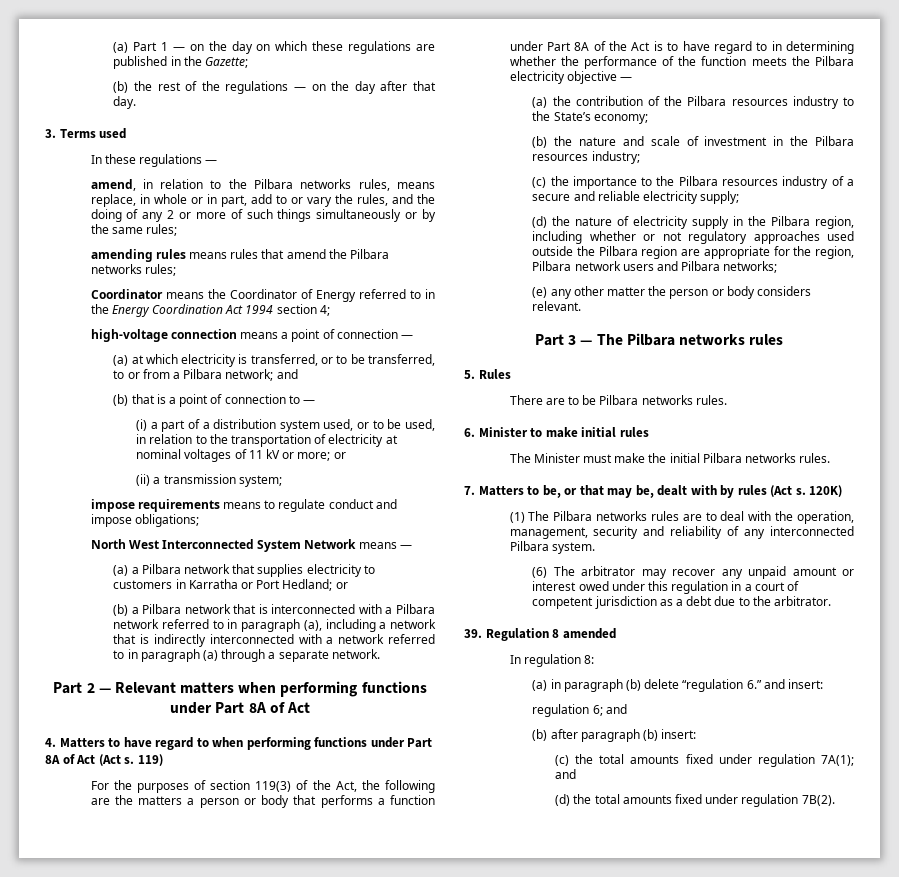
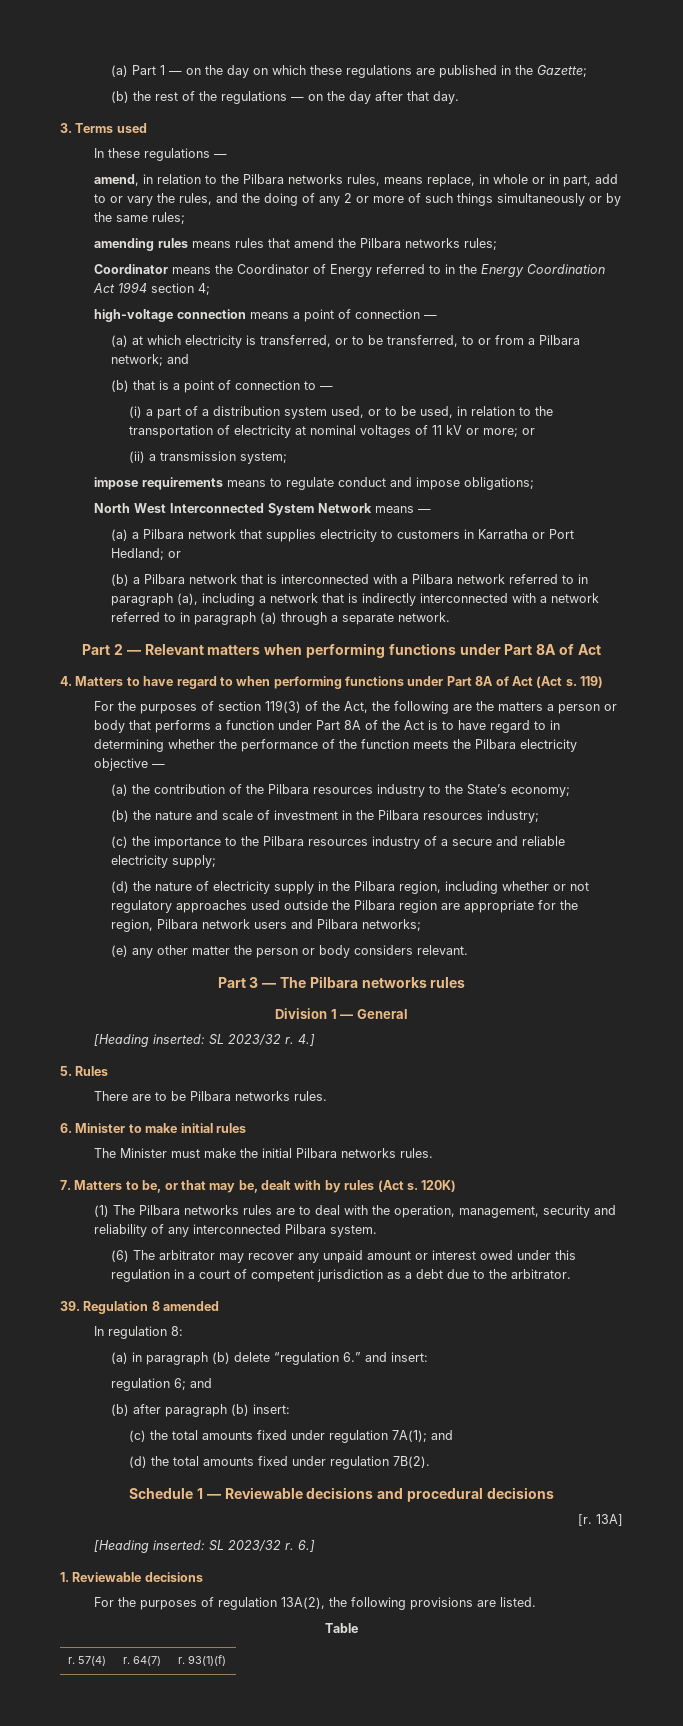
+ Division 1 — General
+ [Heading inserted: SL 2023/32 r. 4.]
+ Schedule 1 — Reviewable decisions and procedural decisions
+ [r. 13A]
+ [Heading inserted: SL 2023/32 r. 6.]
+ 1. Reviewable decisions
+ For the purposes of regulation 13A(2), the following provisions are listed.
+ Table
+ r. 57(4) | r. 64(7) | r. 93(1)(f)

